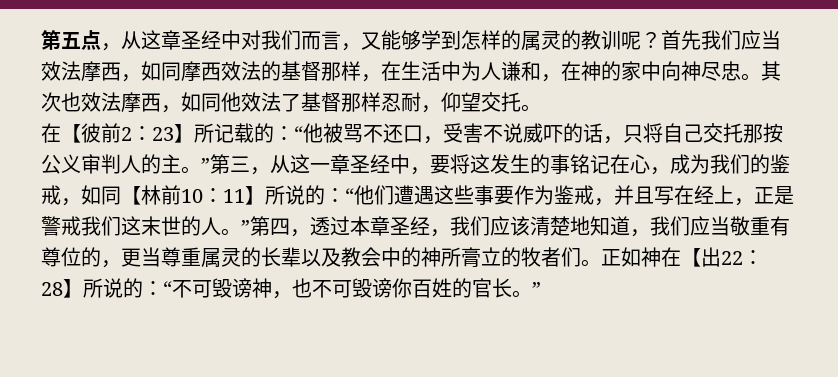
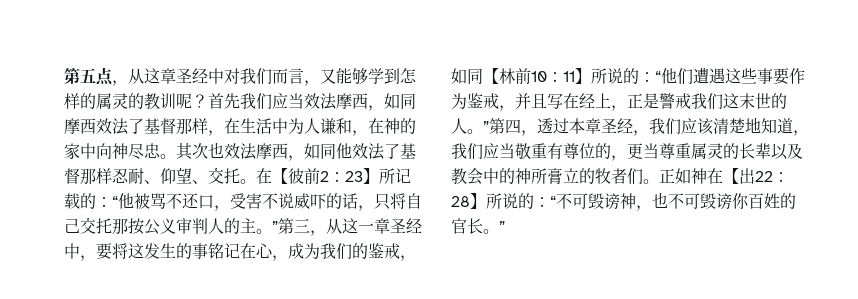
- 首先我们应当效法摩西，如同摩西效法的基督那样，在生活中为人谦和，在神的家中向神尽忠。
+ 首先我们应当效法摩西，如同摩西效法了基督那样，在生活中为人谦和，在神的家中向神尽忠。
- 其次也效法摩西，如同他效法了基督那样忍耐，仰望交托。
- 在【彼前2：
+ 其次也效法摩西，如同他效法了基督那样忍耐、仰望、交托。在【彼前2：

